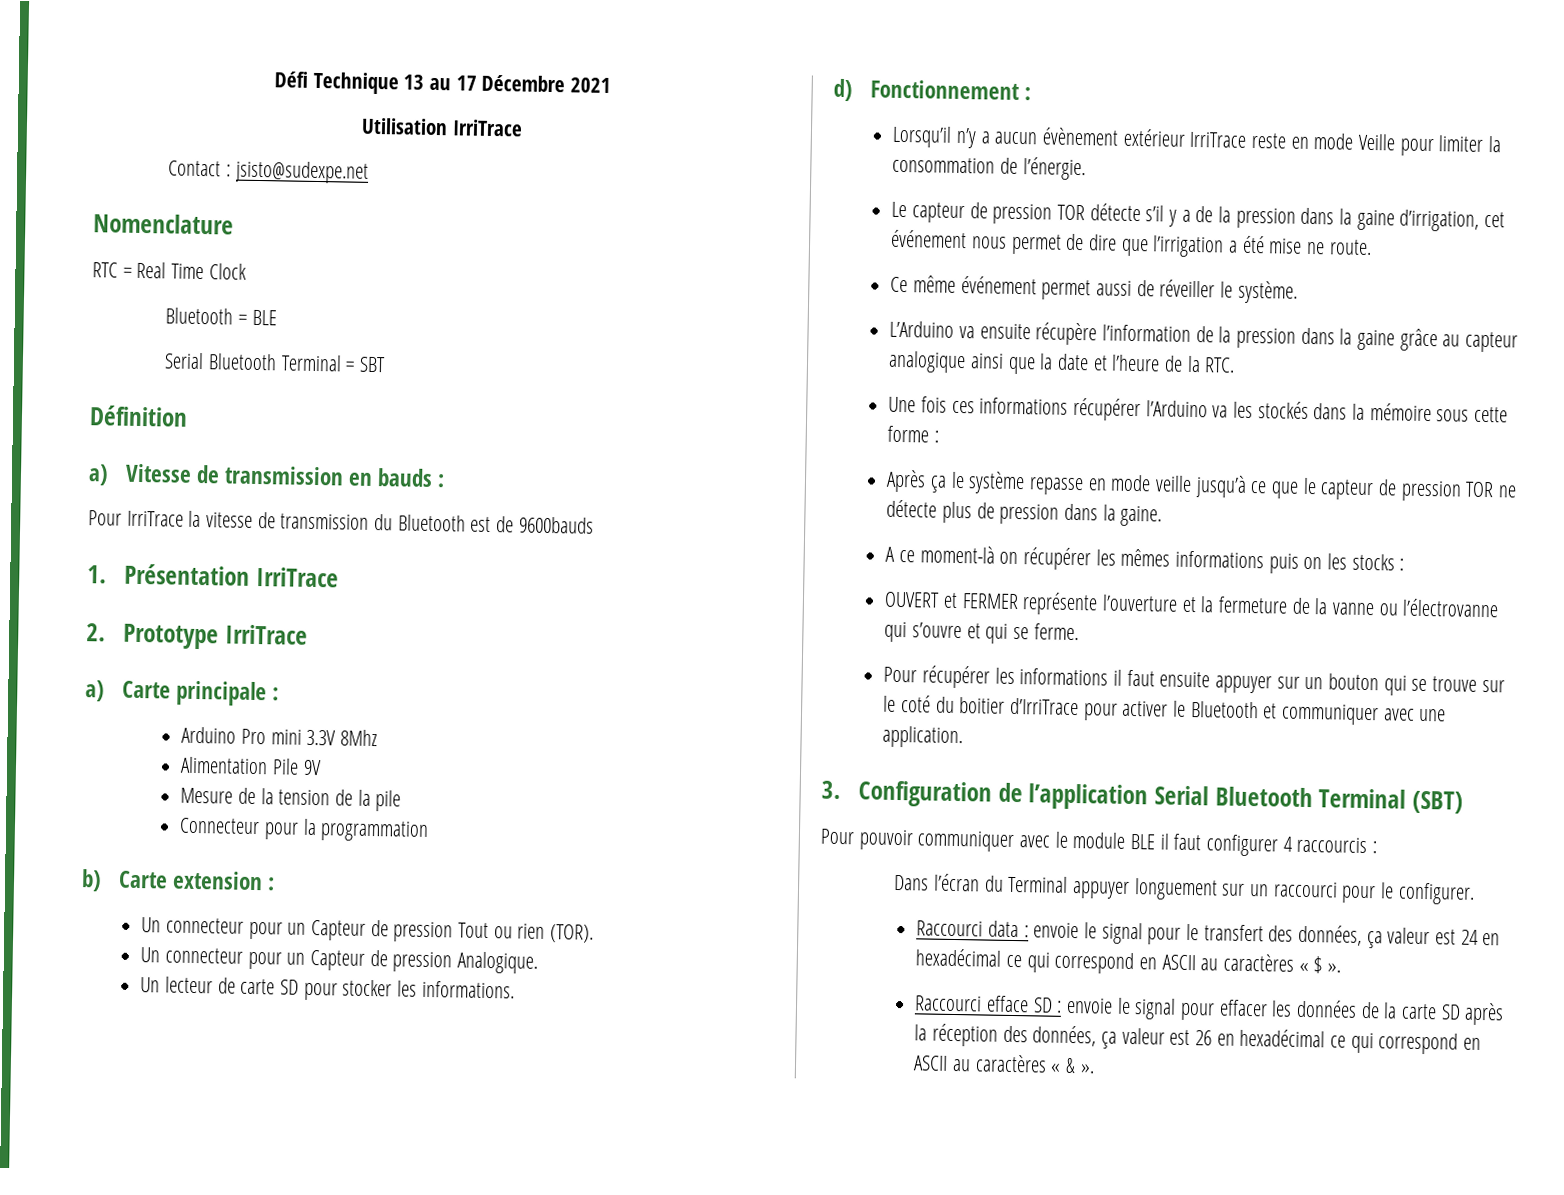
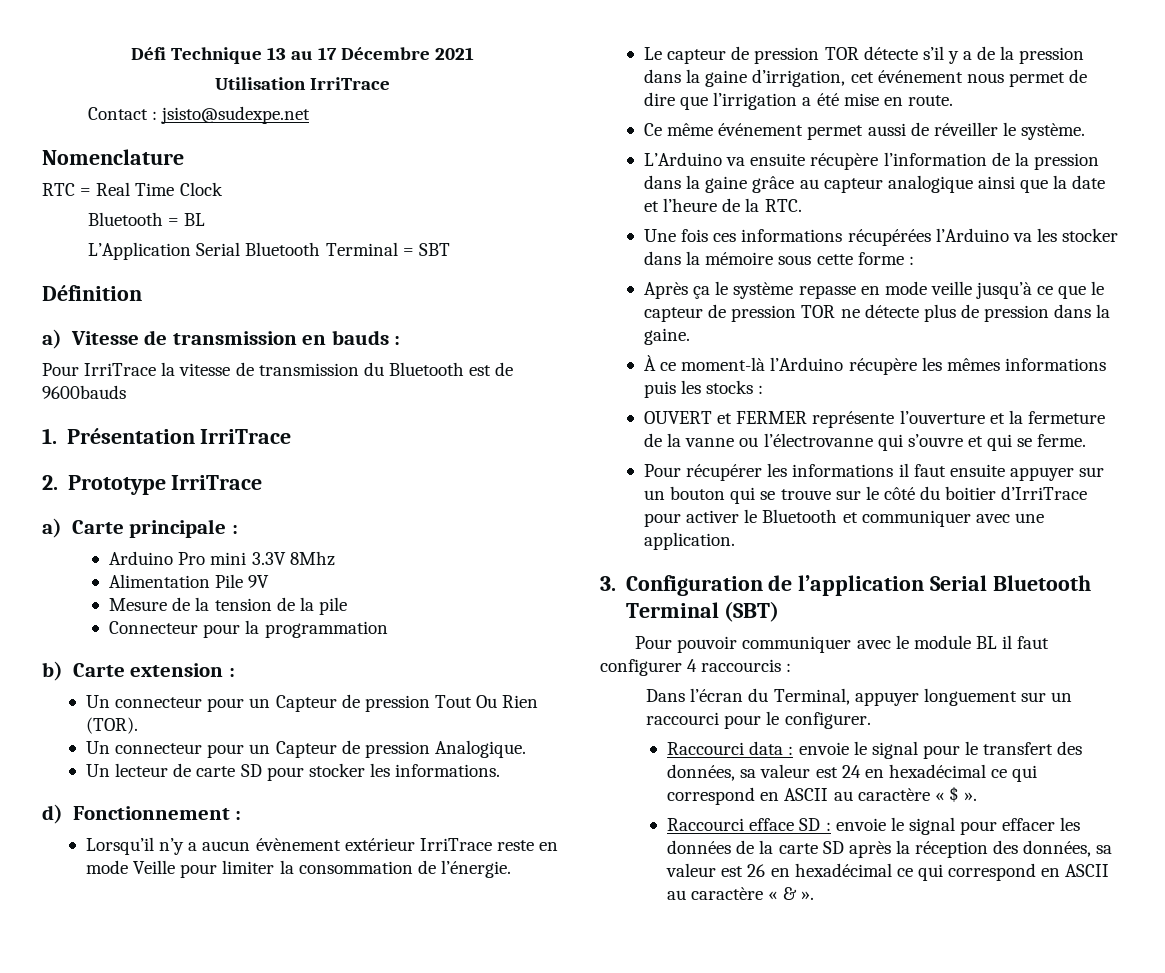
- Bluetooth = BLE
- Serial Bluetooth Terminal = SBT
+ Bluetooth = BL
+ L’Application Serial Bluetooth Terminal = SBT
- Un connecteur pour un Capteur de pression Tout ou rien (TOR).
+ Un connecteur pour un Capteur de pression Tout Ou Rien (TOR).
- Le capteur de pression TOR détecte s’il y a de la pression dans la gaine d’irrigation, cet événement nous permet de dire que l’irrigation a été mise ne route.
+ Le capteur de pression TOR détecte s’il y a de la pression dans la gaine d’irrigation, cet événement nous permet de dire que l’irrigation a été mise en route.
- Une fois ces informations récupérer l’Arduino va les stockés dans la mémoire sous cette forme :
+ Une fois ces informations récupérées l’Arduino va les stocker dans la mémoire sous cette forme :
- A ce moment-là on récupérer les mêmes informations puis on les stocks :
+ À ce moment-là l’Arduino récupère les mêmes informations puis les stocks :
- Pour récupérer les informations il faut ensuite appuyer sur un bouton qui se trouve sur le coté du boitier d’IrriTrace pour activer le Bluetooth et communiquer avec une application.
+ Pour récupérer les informations il faut ensuite appuyer sur un bouton qui se trouve sur le côté du boitier d’IrriTrace pour activer le Bluetooth et communiquer avec une application.
- Pour pouvoir communiquer avec le module BLE il faut configurer 4 raccourcis :
+ Pour pouvoir communiquer avec le module BL il faut configurer 4 raccourcis :
- Dans l’écran du Terminal appuyer longuement sur un raccourci pour le configurer.
+ Dans l’écran du Terminal, appuyer longuement sur un raccourci pour le configurer.
- Raccourci data : envoie le signal pour le transfert des données, ça valeur est 24 en hexadécimal ce qui correspond en ASCII au caractères « $ ».
+ Raccourci data : envoie le signal pour le transfert des données, sa valeur est 24 en hexadécimal ce qui correspond en ASCII au caractère « $ ».
- Raccourci efface SD : envoie le signal pour effacer les données de la carte SD après la réception des données, ça valeur est 26 en hexadécimal ce qui correspond en ASCII au caractères « & ».
+ Raccourci efface SD : envoie le signal pour effacer les données de la carte SD après la réception des données, sa valeur est 26 en hexadécimal ce qui correspond en ASCII au caractère « & ».

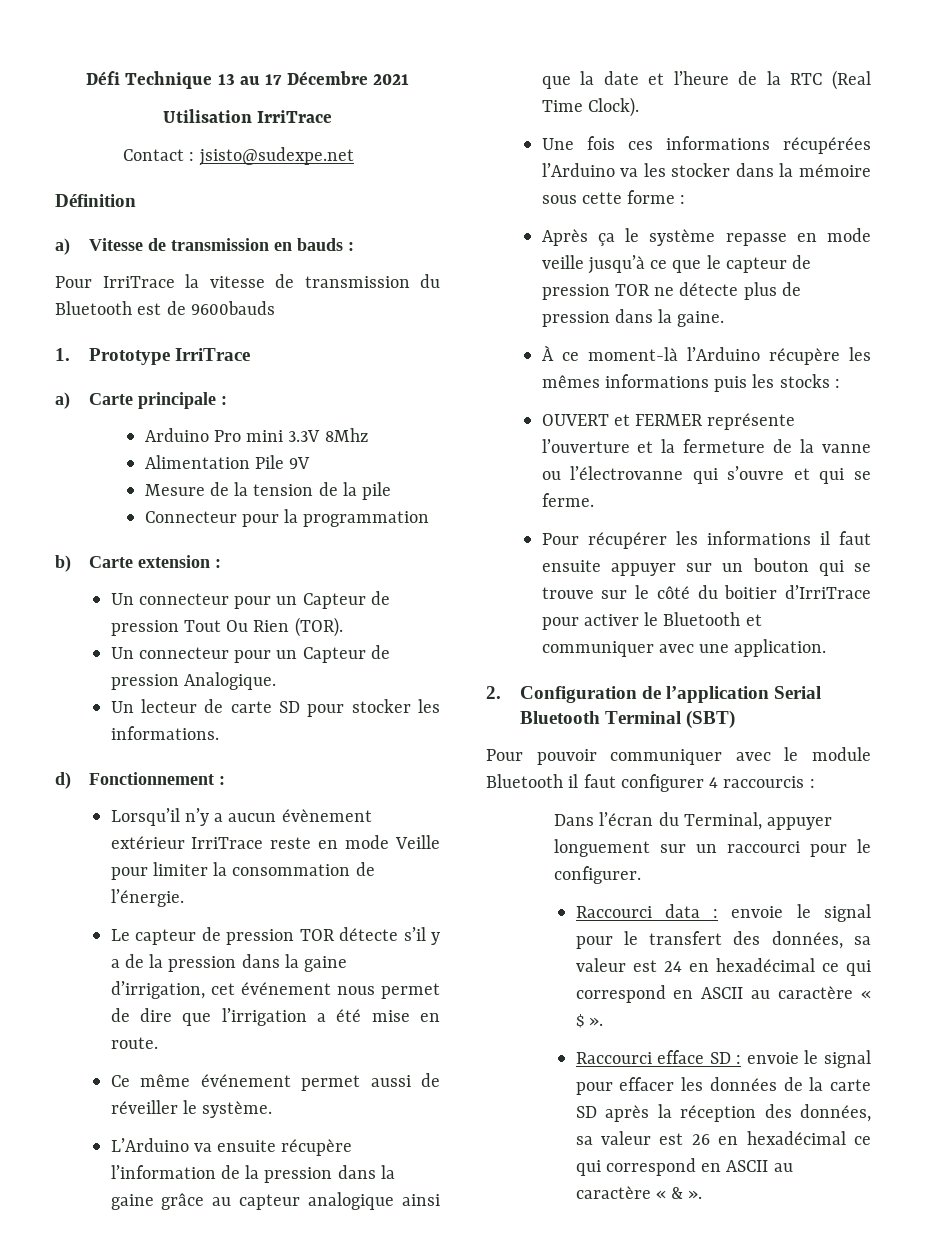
- Nomenclature
- RTC = Real Time Clock
- Bluetooth = BL
- L’Application Serial Bluetooth Terminal = SBT
- 1. Présentation IrriTrace
- 2. Prototype IrriTrace
+ 1. Prototype IrriTrace
- L’Arduino va ensuite récupère l’information de la pression dans la gaine grâce au capteur analogique ainsi que la date et l’heure de la RTC.
+ L’Arduino va ensuite récupère l’information de la pression dans la gaine grâce au capteur analogique ainsi que la date et l’heure de la RTC (Real Time Clock).
- 3. Configuration de l’application Serial Bluetooth Terminal (SBT)
+ 2. Configuration de l’application Serial Bluetooth Terminal (SBT)
- Pour pouvoir communiquer avec le module BL il faut configurer 4 raccourcis :
+ Pour pouvoir communiquer avec le module Bluetooth il faut configurer 4 raccourcis :

